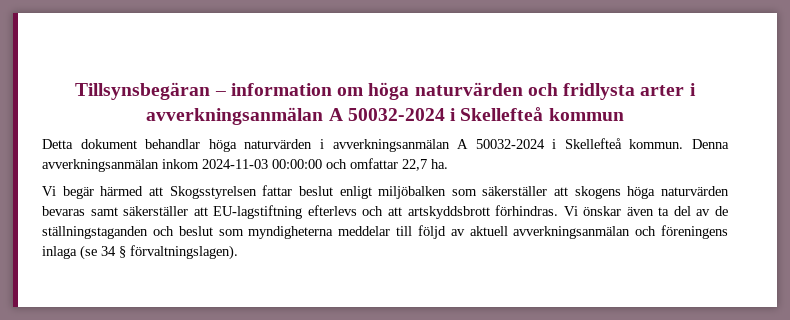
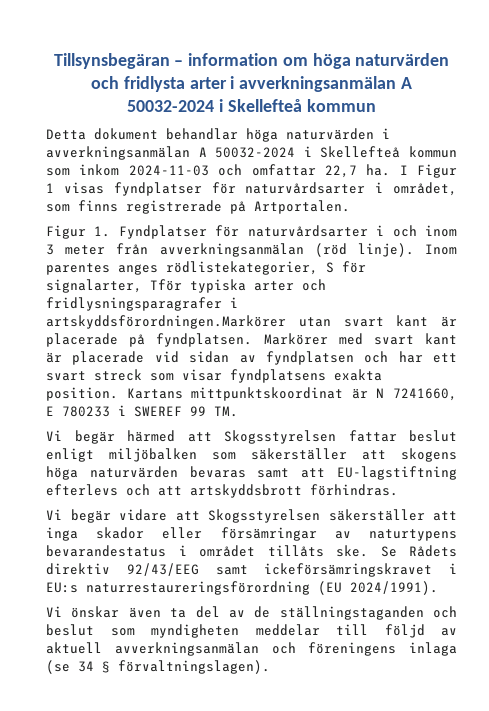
- Detta dokument behandlar höga naturvärden i avverkningsanmälan A 50032-2024 i Skellefteå kommun. Denna avverkningsanmälan inkom 2024-11-03 00:00:00 och omfattar 22,7 ha.
+ Detta dokument behandlar höga naturvärden i avverkningsanmälan A 50032-2024 i Skellefteå kommun som inkom 2024-11-03 och omfattar 22,7 ha. I Figur 1 visas fyndplatser för naturvårdsarter i området, som finns registrerade på Artportalen.
+ Figur 1. Fyndplatser för naturvårdsarter i och inom 3 meter från avverkningsanmälan (röd linje). Inom parentes anges rödlistekategorier, S för signalarter, Tför typiska arter och fridlysningsparagrafer i artskyddsförordningen.Markörer utan svart kant är placerade på fyndplatsen. Markörer med svart kant är placerade vid sidan av fyndplatsen och har ett svart streck som visar fyndplatsens exakta position. Kartans mittpunktskoordinat är N 7241660, E 780233 i SWEREF 99 TM.
- Vi begär härmed att Skogsstyrelsen fattar beslut enligt miljöbalken som säkerställer att skogens höga naturvärden bevaras samt säkerställer att EU-lagstiftning efterlevs och att artskyddsbrott förhindras. Vi önskar även ta del av de ställningstaganden och beslut som myndigheterna meddelar till följd av aktuell avverkningsanmälan och föreningens inlaga (se 34 § förvaltningslagen).
+ Vi begär härmed att Skogsstyrelsen fattar beslut enligt miljöbalken som säkerställer att skogens höga naturvärden bevaras samt att EU-lagstiftning efterlevs och att artskyddsbrott förhindras.
+ Vi begär vidare att Skogsstyrelsen säkerställer att inga skador eller försämringar av naturtypens bevarandestatus i området tillåts ske. Se Rådets direktiv 92/43/EEG samt ickeförsämringskravet i EU:s naturrestaureringsförordning (EU 2024/1991).
+ Vi önskar även ta del av de ställningstaganden och beslut som myndigheten meddelar till följd av aktuell avverkningsanmälan och föreningens inlaga (se 34 § förvaltningslagen).

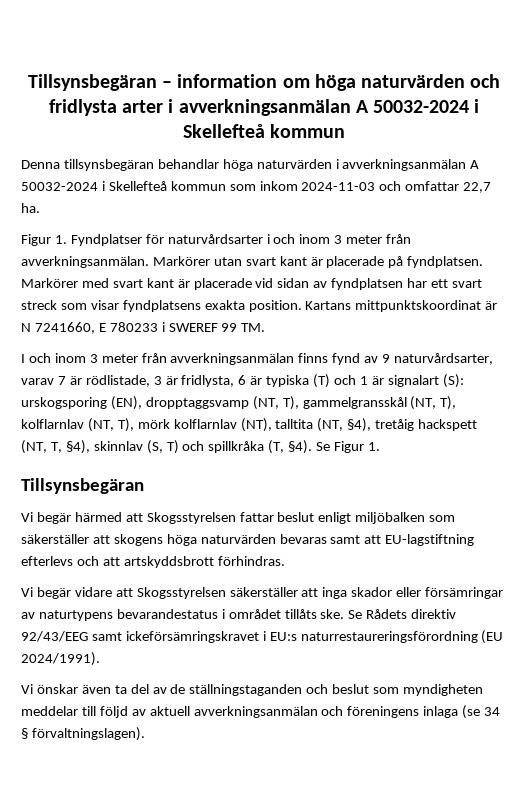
- Detta dokument behandlar höga naturvärden i avverkningsanmälan A 50032-2024 i Skellefteå kommun som inkom 2024-11-03 och omfattar 22,7 ha. I Figur 1 visas fyndplatser för naturvårdsarter i området, som finns registrerade på Artportalen.
+ Denna tillsynsbegäran behandlar höga naturvärden i avverkningsanmälan A 50032-2024 i Skellefteå kommun som inkom 2024-11-03 och omfattar 22,7 ha.
- Figur 1. Fyndplatser för naturvårdsarter i och inom 3 meter från avverkningsanmälan (röd linje). Inom parentes anges rödlistekategorier, S för signalarter, Tför typiska arter och fridlysningsparagrafer i artskyddsförordningen.Markörer utan svart kant är placerade på fyndplatsen.
+ Figur 1. Fyndplatser för naturvårdsarter i och inom 3 meter från avverkningsanmälan. Markörer utan svart kant är placerade på fyndplatsen.
- Markörer med svart kant är placerade vid sidan av fyndplatsen och har ett svart streck som visar fyndplatsens exakta position.
+ Markörer med svart kant är placerade vid sidan av fyndplatsen har ett svart streck som visar fyndplatsens exakta position.
+ I och inom 3 meter från avverkningsanmälan finns fynd av 9 naturvårdsarter, varav 7 är rödlistade, 3 är fridlysta, 6 är typiska (T) och 1 är signalart (S): urskogsporing (EN), dropptaggsvamp (NT, T), gammelgransskål (NT, T), kolflarnlav (NT, T), mörk kolflarnlav (NT), talltita (NT, §4), tretåig hackspett (NT, T, §4), skinnlav (S, T) och spillkråka (T, §4). Se Figur 1.
+ Tillsynsbegäran

